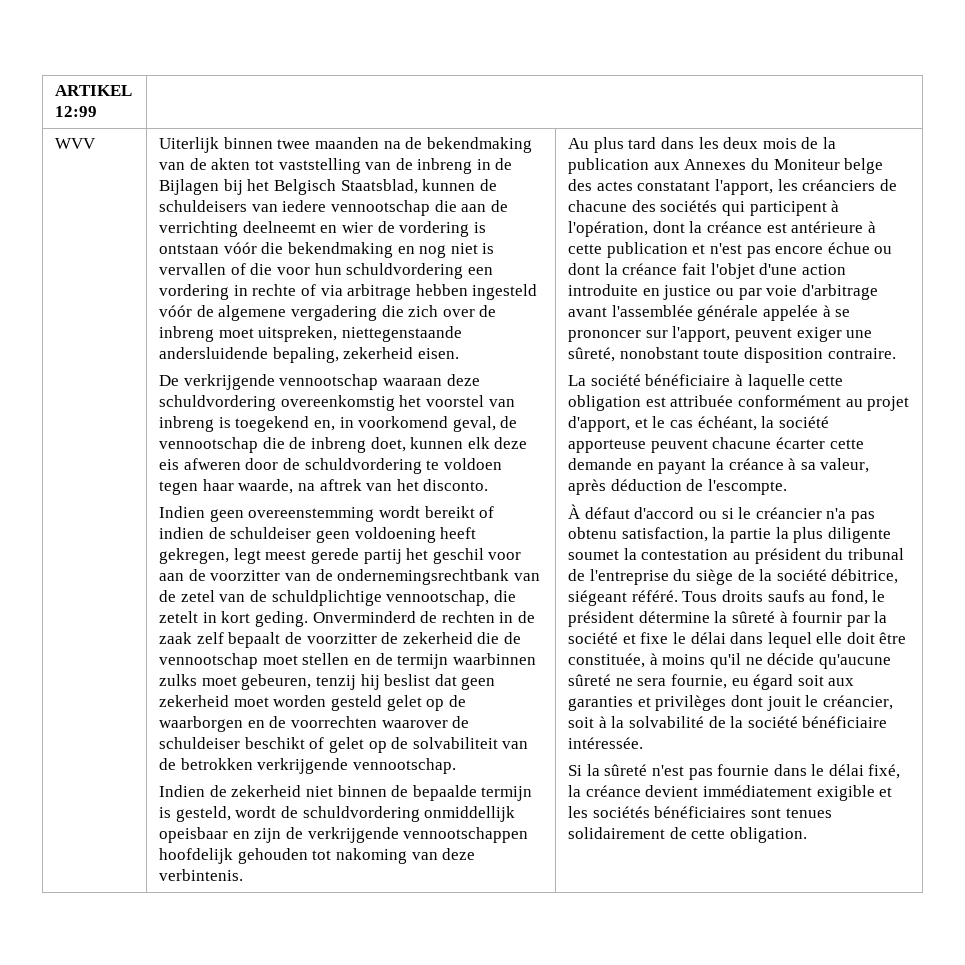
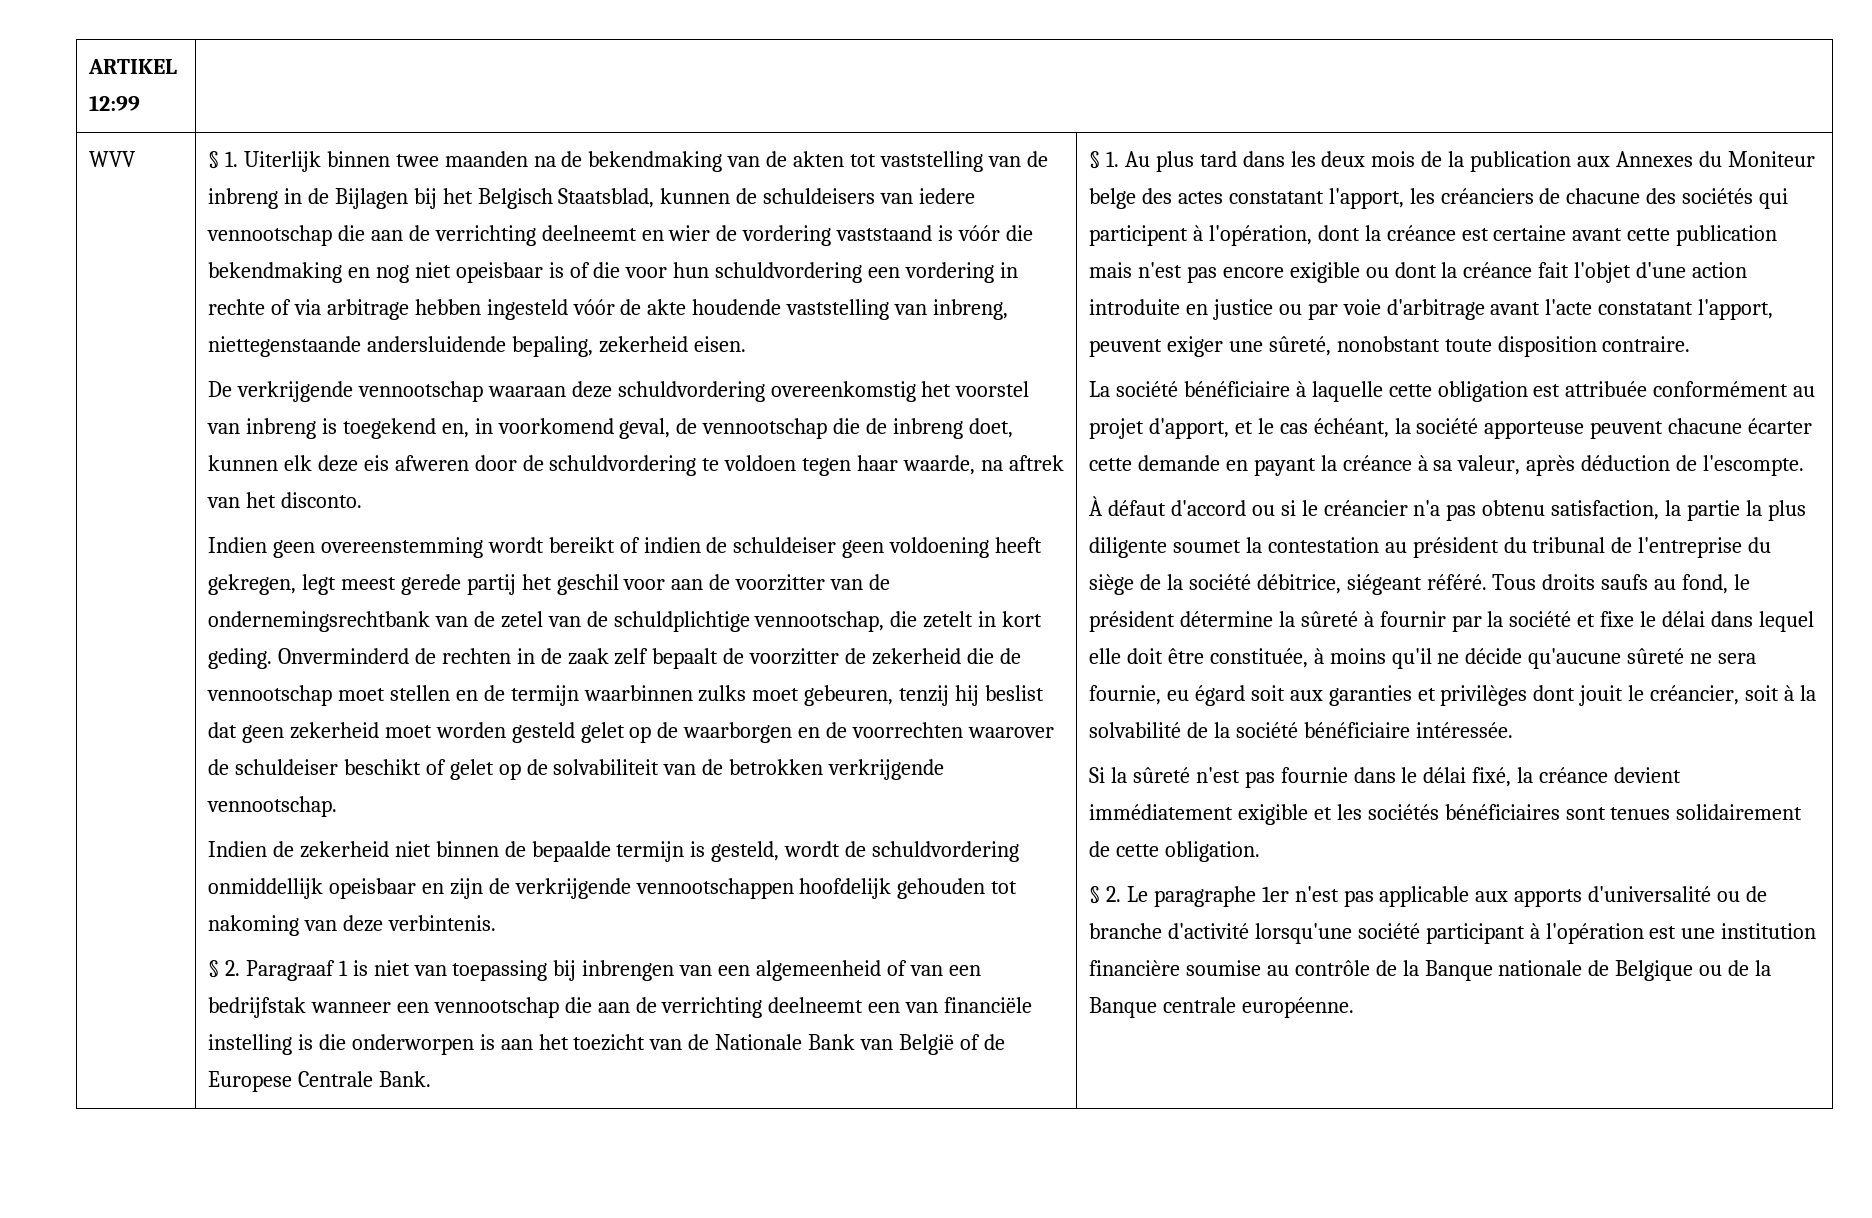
- Uiterlijk binnen twee maanden na de bekendmaking van de akten tot vaststelling van de inbreng in de Bijlagen bij het Belgisch Staatsblad, kunnen de schuldeisers van iedere vennootschap die aan de verrichting deelneemt en wier de vordering is ontstaan vóór die bekendmaking en nog niet is vervallen of die voor hun schuldvordering een vordering in rechte of via arbitrage hebben ingesteld vóór de algemene vergadering die zich over de inbreng moet uitspreken, niettegenstaande andersluidende bepaling, zekerheid eisen.
+ § 1. Uiterlijk binnen twee maanden na de bekendmaking van de akten tot vaststelling van de inbreng in de Bijlagen bij het Belgisch Staatsblad, kunnen de schuldeisers van iedere vennootschap die aan de verrichting deelneemt en wier de vordering vaststaand is vóór die bekendmaking en nog niet opeisbaar is of die voor hun schuldvordering een vordering in rechte of via arbitrage hebben ingesteld vóór de akte houdende vaststelling van inbreng, niettegenstaande andersluidende bepaling, zekerheid eisen.
- Au plus tard dans les deux mois de la publication aux Annexes du Moniteur belge des actes constatant l'apport, les créanciers de chacune des sociétés qui participent à l'opération, dont la créance est antérieure à cette publication et n'est pas encore échue ou dont la créance fait l'objet d'une action introduite en justice ou par voie d'arbitrage avant l'assemblée générale appelée à se prononcer sur l'apport, peuvent exiger une sûreté, nonobstant toute disposition contraire.
+ § 2. Paragraaf 1 is niet van toepassing bij inbrengen van een algemeenheid of van een bedrijfstak wanneer een vennootschap die aan de verrichting deelneemt een van financiële instelling is die onderworpen is aan het toezicht van de Nationale Bank van België of de Europese Centrale Bank. | § 1. Au plus tard dans les deux mois de la publication aux Annexes du Moniteur belge des actes constatant l'apport, les créanciers de chacune des sociétés qui participent à l'opération, dont la créance est certaine avant cette publication mais n'est pas encore exigible ou dont la créance fait l'objet d'une action introduite en justice ou par voie d'arbitrage avant l'acte constatant l'apport, peuvent exiger une sûreté, nonobstant toute disposition contraire.
+ § 2. Le paragraphe 1er n'est pas applicable aux apports d'universalité ou de branche d'activité lorsqu'une société participant à l'opération est une institution financière soumise au contrôle de la Banque nationale de Belgique ou de la Banque centrale européenne.

